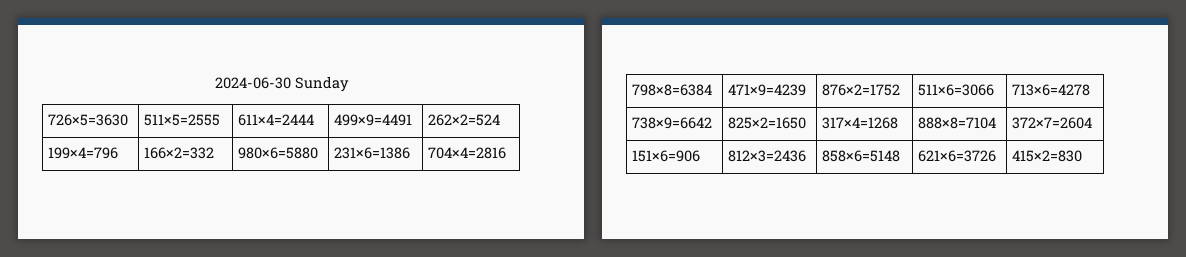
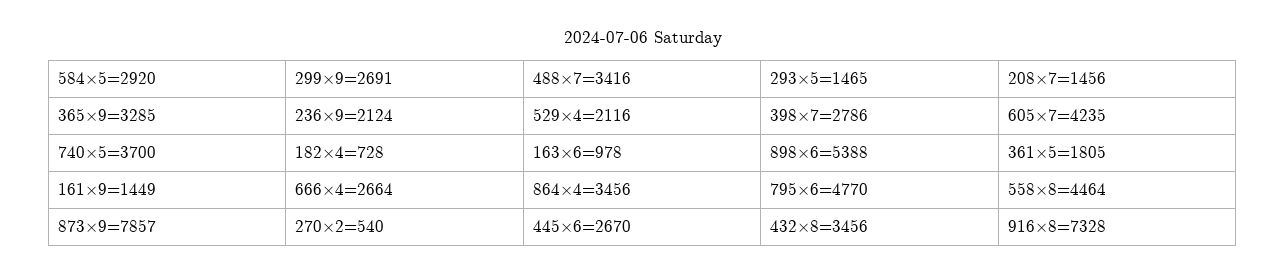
- 2024-06-30 Sunday
- 726×5=3630 | 511×5=2555 | 611×4=2444 | 499×9=4491 | 262×2=524
- 199×4=796 | 166×2=332 | 980×6=5880 | 231×6=1386 | 704×4=2816
- 798×8=6384 | 471×9=4239 | 876×2=1752 | 511×6=3066 | 713×6=4278
- 738×9=6642 | 825×2=1650 | 317×4=1268 | 888×8=7104 | 372×7=2604
- 151×6=906 | 812×3=2436 | 858×6=5148 | 621×6=3726 | 415×2=830
+ 2024-07-06 Saturday
+ 584×5=2920 | 299×9=2691 | 488×7=3416 | 293×5=1465 | 208×7=1456
+ 365×9=3285 | 236×9=2124 | 529×4=2116 | 398×7=2786 | 605×7=4235
+ 740×5=3700 | 182×4=728 | 163×6=978 | 898×6=5388 | 361×5=1805
+ 161×9=1449 | 666×4=2664 | 864×4=3456 | 795×6=4770 | 558×8=4464
+ 873×9=7857 | 270×2=540 | 445×6=2670 | 432×8=3456 | 916×8=7328

